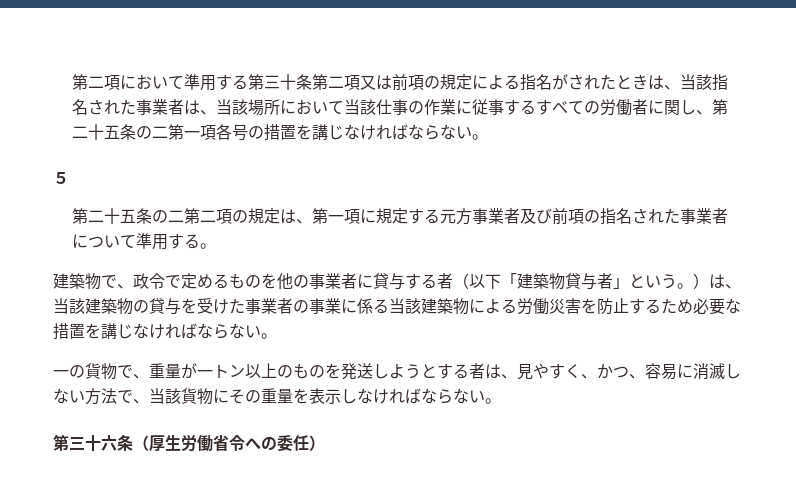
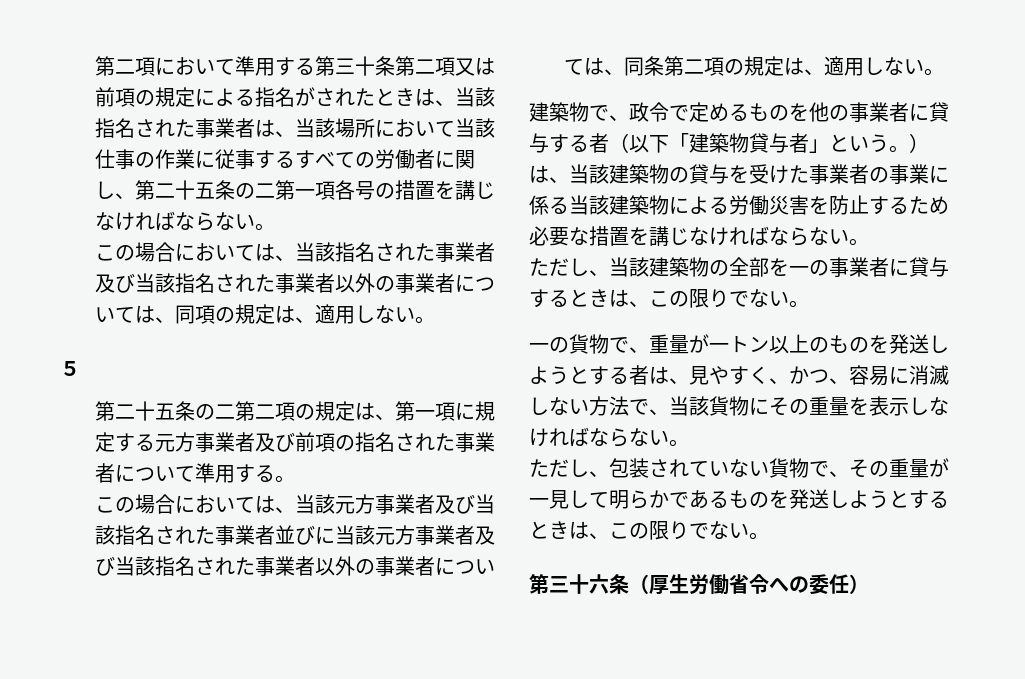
+ この場合においては、当該指名された事業者及び当該指名された事業者以外の事業者については、同項の規定は、適用しない。
+ この場合においては、当該元方事業者及び当該指名された事業者並びに当該元方事業者及び当該指名された事業者以外の事業者については、同条第二項の規定は、適用しない。
+ ただし、当該建築物の全部を一の事業者に貸与するときは、この限りでない。
+ ただし、包装されていない貨物で、その重量が一見して明らかであるものを発送しようとするときは、この限りでない。

